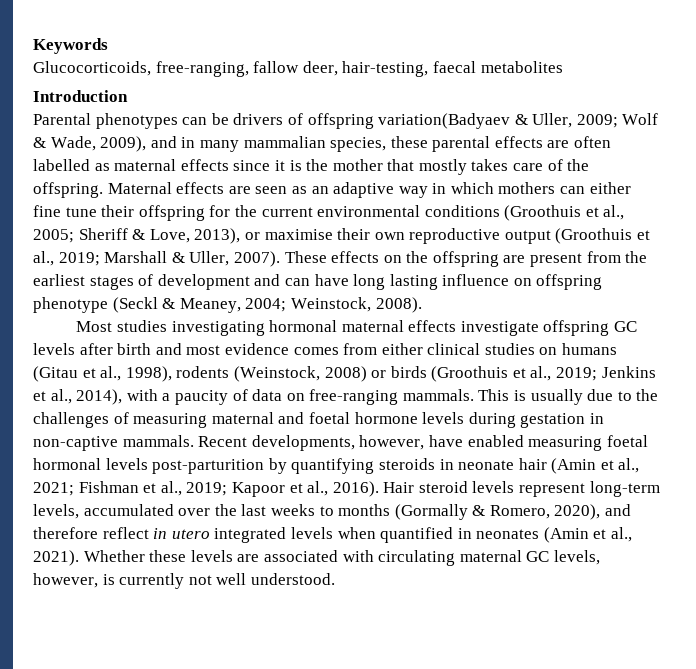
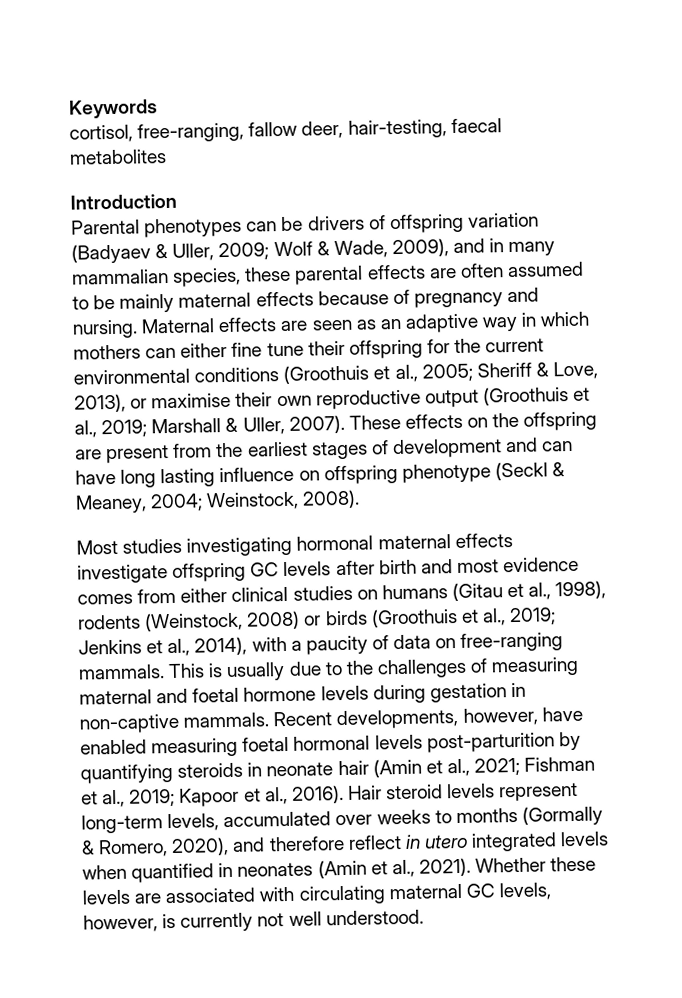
- Glucocorticoids, free-ranging, fallow deer, hair-testing, faecal metabolites
+ cortisol, free-ranging, fallow deer, hair-testing, faecal metabolites
- Parental phenotypes can be drivers of offspring variation(Badyaev & Uller, 2009; Wolf & Wade, 2009), and in many mammalian species, these parental effects are often labelled as maternal effects since it is the mother that mostly takes care of the offspring.
+ Parental phenotypes can be drivers of offspring variation (Badyaev & Uller, 2009; Wolf & Wade, 2009), and in many mammalian species, these parental effects are often assumed to be mainly maternal effects because of pregnancy and nursing.
- Hair steroid levels represent long-term levels, accumulated over the last weeks to months (Gormally & Romero, 2020), and therefore reflect in utero integrated levels when quantified in neonates (Amin et al., 2021).
+ Hair steroid levels represent long-term levels, accumulated over weeks to months (Gormally & Romero, 2020), and therefore reflect in utero integrated levels when quantified in neonates (Amin et al., 2021).

